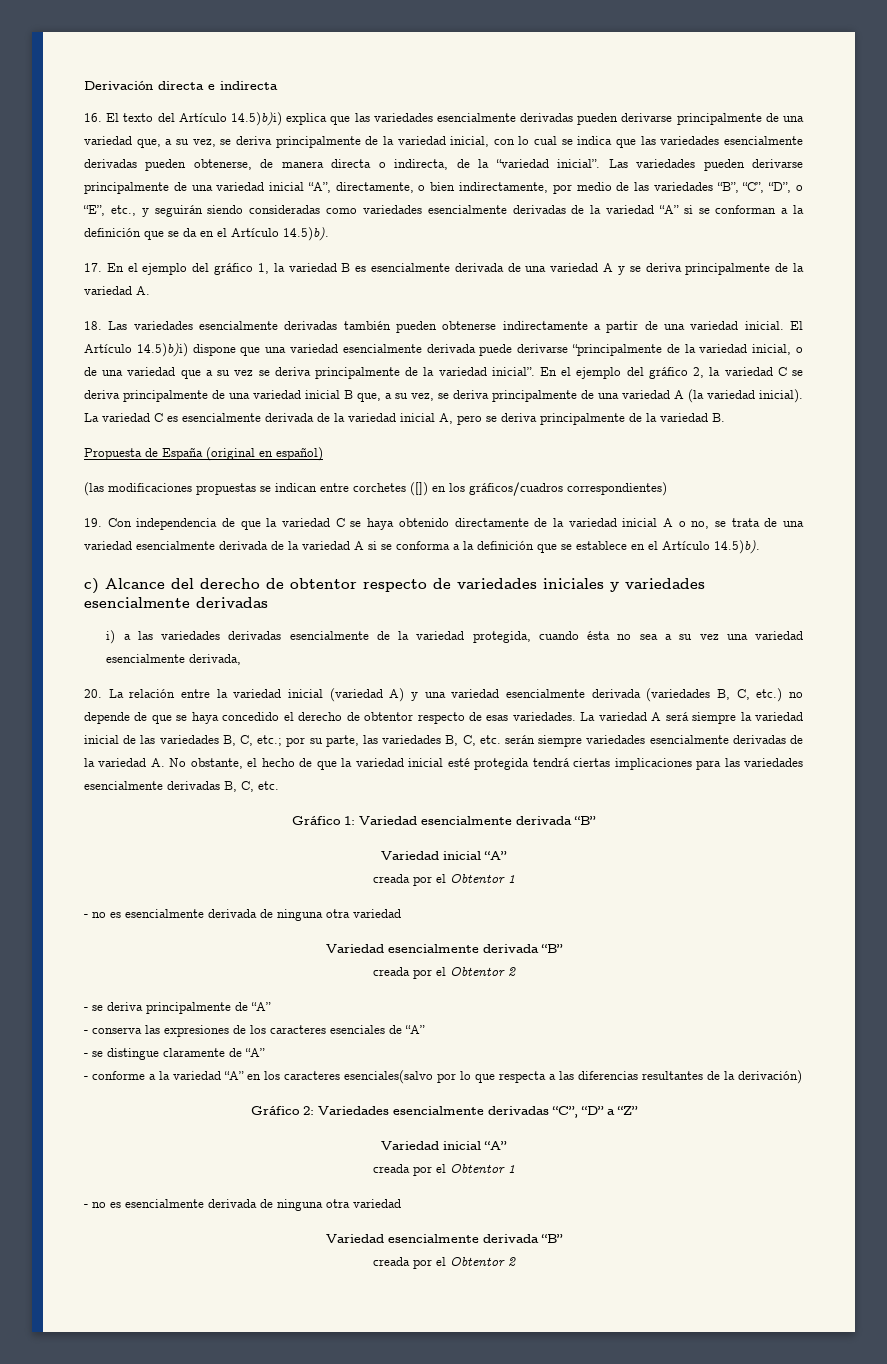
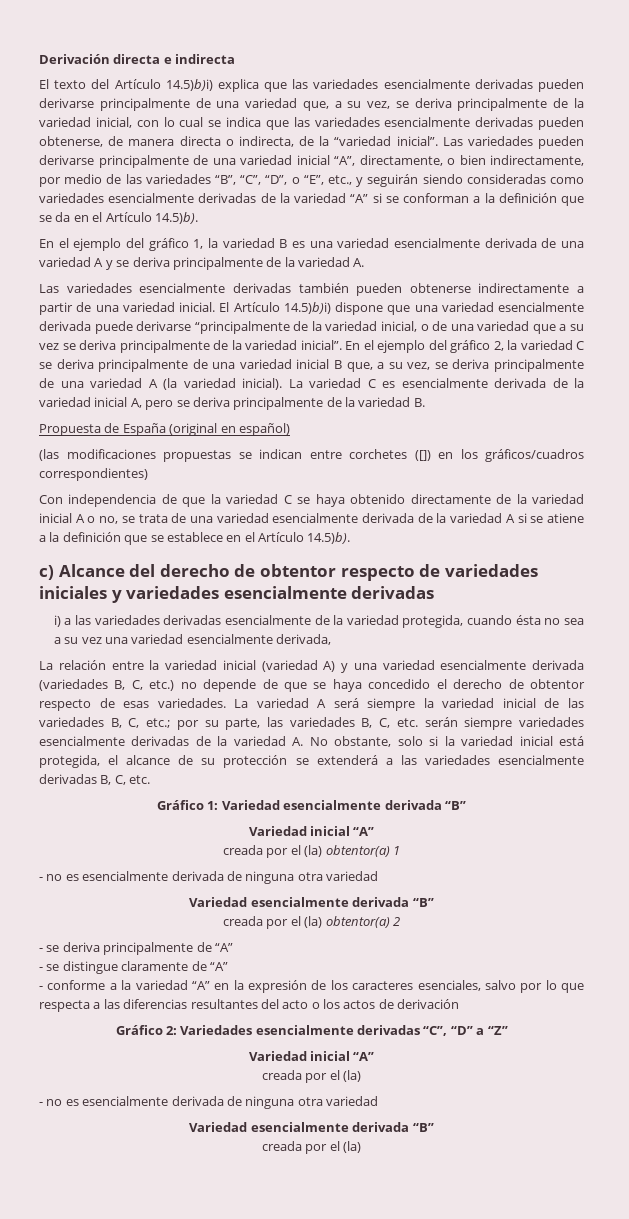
- 16. El texto del Artículo 14.5)b)i) explica que las variedades esencialmente derivadas pueden derivarse principalmente de una variedad que, a su vez, se deriva principalmente de la variedad inicial, con lo cual se indica que las variedades esencialmente derivadas pueden obtenerse, de manera directa o indirecta, de la “variedad inicial”.
+ El texto del Artículo 14.5)b)i) explica que las variedades esencialmente derivadas pueden derivarse principalmente de una variedad que, a su vez, se deriva principalmente de la variedad inicial, con lo cual se indica que las variedades esencialmente derivadas pueden obtenerse, de manera directa o indirecta, de la “variedad inicial”.
- 17. En el ejemplo del gráfico 1, la variedad B es esencialmente derivada de una variedad A y se deriva principalmente de la variedad A.
+ En el ejemplo del gráfico 1, la variedad B es una variedad esencialmente derivada de una variedad A y se deriva principalmente de la variedad A.
- 18. Las variedades esencialmente derivadas también pueden obtenerse indirectamente a partir de una variedad inicial.
+ Las variedades esencialmente derivadas también pueden obtenerse indirectamente a partir de una variedad inicial.
- 19. Con independencia de que la variedad C se haya obtenido directamente de la variedad inicial A o no, se trata de una variedad esencialmente derivada de la variedad A si se conforma a la definición que se establece en el Artículo 14.5)b).
+ Con independencia de que la variedad C se haya obtenido directamente de la variedad inicial A o no, se trata de una variedad esencialmente derivada de la variedad A si se atiene a la definición que se establece en el Artículo 14.5)b).
- 20. La relación entre la variedad inicial (variedad A) y una variedad esencialmente derivada (variedades B, C, etc.) no depende de que se haya concedido el derecho de obtentor respecto de esas variedades.
+ La relación entre la variedad inicial (variedad A) y una variedad esencialmente derivada (variedades B, C, etc.) no depende de que se haya concedido el derecho de obtentor respecto de esas variedades.
- La variedad A será siempre la variedad inicial de las variedades B, C, etc.; por su parte, las variedades B, C, etc. serán siempre variedades esencialmente derivadas de la variedad A. No obstante, el hecho de que la variedad inicial esté protegida tendrá ciertas implicaciones para las variedades esencialmente derivadas B, C, etc.
+ La variedad A será siempre la variedad inicial de las variedades B, C, etc.; por su parte, las variedades B, C, etc. serán siempre variedades esencialmente derivadas de la variedad A. No obstante, solo si la variedad inicial está protegida, el alcance de su protección se extenderá a las variedades esencialmente derivadas B, C, etc.
  Gráfico 1: Variedad esencialmente derivada “B”
  Variedad inicial “A”
- creada por el Obtentor 1
+ creada por el (la) obtentor(a) 1
  - no es esencialmente derivada de ninguna otra variedad
  Variedad esencialmente derivada “B”
- creada por el Obtentor 2
+ creada por el (la) obtentor(a) 2
- - conserva las expresiones de los caracteres esenciales de “A”
- - conforme a la variedad “A” en los caracteres esenciales(salvo por lo que respecta a las diferencias resultantes de la derivación)
+ - conforme a la variedad “A” en la expresión de los caracteres esenciales, salvo por lo que respecta a las diferencias resultantes del acto o los actos de derivación
  Gráfico 2: Variedades esencialmente derivadas “C”, “D” a “Z”
  Variedad inicial “A”
- creada por el Obtentor 1
+ creada por el (la)
  - no es esencialmente derivada de ninguna otra variedad
  Variedad esencialmente derivada “B”
- creada por el Obtentor 2
+ creada por el (la)

